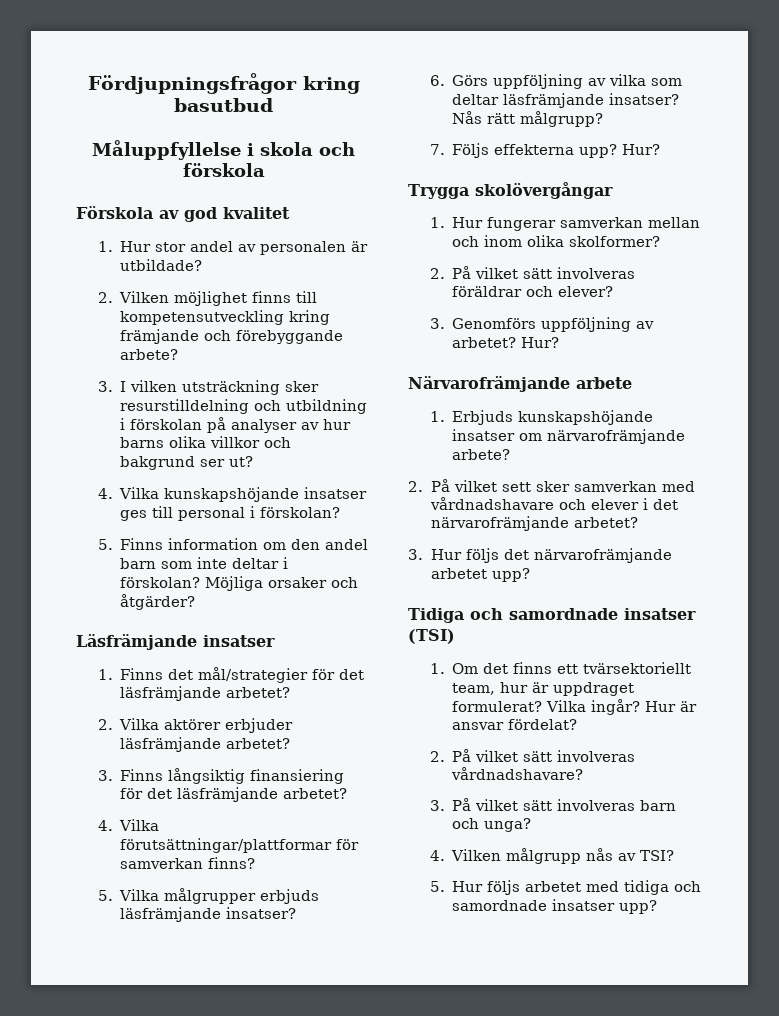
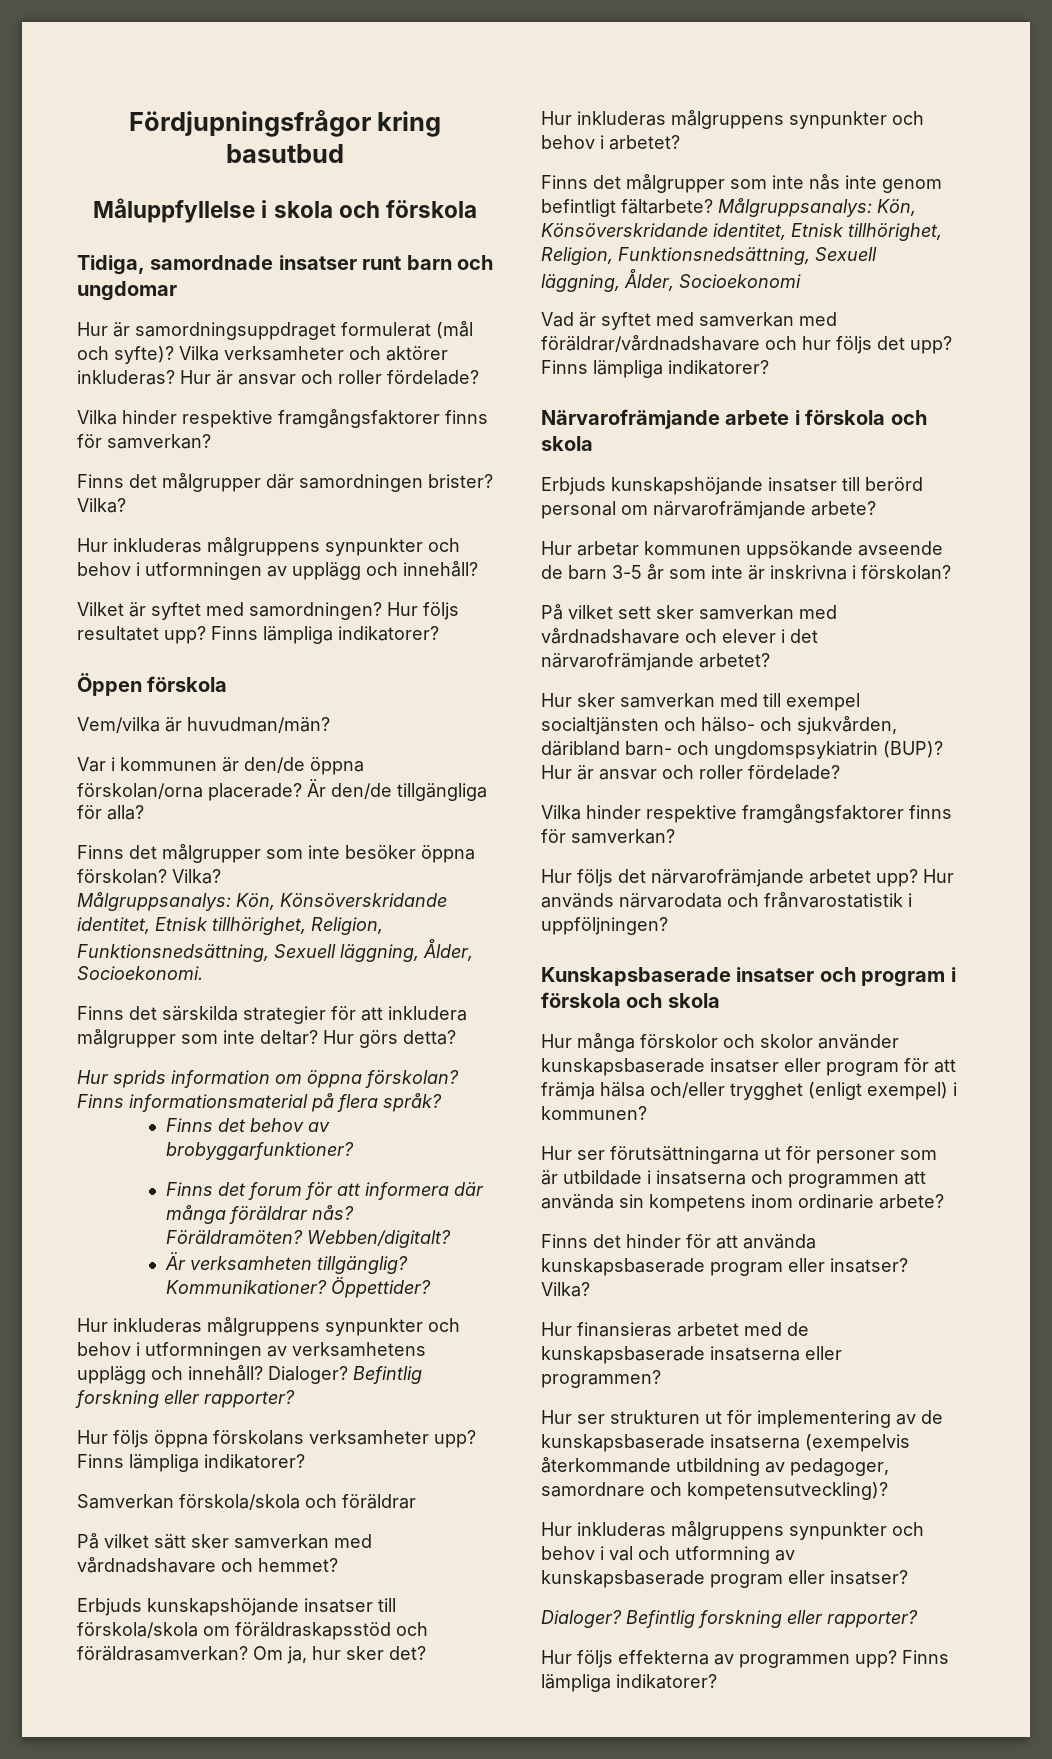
- Förskola av god kvalitet
- 1. Hur stor andel av personalen är utbildade?
- 2. Vilken möjlighet finns till kompetensutveckling kring främjande och förebyggande arbete?
- 3. I vilken utsträckning sker resurstilldelning och utbildning i förskolan på analyser av hur barns olika villkor och bakgrund ser ut?
- 4. Vilka kunskapshöjande insatser ges till personal i förskolan?
- 5. Finns information om den andel barn som inte deltar i förskolan? Möjliga orsaker och åtgärder?
- Läsfrämjande insatser
- 1. Finns det mål/strategier för det läsfrämjande arbetet?
- 2. Vilka aktörer erbjuder läsfrämjande arbetet?
- 3. Finns långsiktig finansiering för det läsfrämjande arbetet?
- 4. Vilka förutsättningar/plattformar för samverkan finns?
- 5. Vilka målgrupper erbjuds läsfrämjande insatser?
- 6. Görs uppföljning av vilka som deltar läsfrämjande insatser? Nås rätt målgrupp?
- 7. Följs effekterna upp? Hur?
- Trygga skolövergångar
- 1. Hur fungerar samverkan mellan och inom olika skolformer?
- 2. På vilket sätt involveras föräldrar och elever?
- 3. Genomförs uppföljning av arbetet? Hur?
- Närvarofrämjande arbete
- 1. Erbjuds kunskapshöjande insatser om närvarofrämjande arbete?
- 2. På vilket sett sker samverkan med vårdnadshavare och elever i det närvarofrämjande arbetet?
+ Tidiga, samordnade insatser runt barn och ungdomar
+ Hur är samordningsuppdraget formulerat (mål och syfte)? Vilka verksamheter och aktörer inkluderas? Hur är ansvar och roller fördelade?
+ Vilka hinder respektive framgångsfaktorer finns för samverkan?
+ Finns det målgrupper där samordningen brister? Vilka?
+ Hur inkluderas målgruppens synpunkter och behov i utformningen av upplägg och innehåll?
+ Vilket är syftet med samordningen? Hur följs resultatet upp? Finns lämpliga indikatorer?
+ Öppen förskola
+ Vem/vilka är huvudman/män?
+ Var i kommunen är den/de öppna förskolan/orna placerade? Är den/de tillgängliga för alla?
+ Finns det målgrupper som inte besöker öppna förskolan? Vilka?
+ Målgruppsanalys: Kön, Könsöverskridande identitet, Etnisk tillhörighet, Religion, Funktionsnedsättning, Sexuell läggning, Ålder, Socioekonomi.
+ Finns det särskilda strategier för att inkludera målgrupper som inte deltar? Hur görs detta?
+ Hur sprids information om öppna förskolan? Finns informationsmaterial på flera språk?
+ Finns det behov av brobyggarfunktioner?
+ Finns det forum för att informera där många föräldrar nås? Föräldramöten? Webben/digitalt?
+ Är verksamheten tillgänglig? Kommunikationer? Öppettider?
+ Hur inkluderas målgruppens synpunkter och behov i utformningen av verksamhetens upplägg och innehåll? Dialoger? Befintlig forskning eller rapporter?
+ Hur följs öppna förskolans verksamheter upp? Finns lämpliga indikatorer?
+ Samverkan förskola/skola och föräldrar
+ På vilket sätt sker samverkan med vårdnadshavare och hemmet?
+ Erbjuds kunskapshöjande insatser till förskola/skola om föräldraskapsstöd och föräldrasamverkan? Om ja, hur sker det?
+ Hur inkluderas målgruppens synpunkter och behov i arbetet?
+ Finns det målgrupper som inte nås inte genom befintligt fältarbete? Målgruppsanalys: Kön, Könsöverskridande identitet, Etnisk tillhörighet, Religion, Funktionsnedsättning, Sexuell läggning, Ålder, Socioekonomi
+ Vad är syftet med samverkan med föräldrar/vårdnadshavare och hur följs det upp? Finns lämpliga indikatorer?
+ Närvarofrämjande arbete i förskola och skola
+ Erbjuds kunskapshöjande insatser till berörd personal om närvarofrämjande arbete?
+ Hur arbetar kommunen uppsökande avseende de barn 3-5 år som inte är inskrivna i förskolan?
+ På vilket sett sker samverkan med vårdnadshavare och elever i det närvarofrämjande arbetet?
- 3. Hur följs det närvarofrämjande arbetet upp?
- Tidiga och samordnade insatser (TSI)
- 1. Om det finns ett tvärsektoriellt team, hur är uppdraget formulerat? Vilka ingår? Hur är ansvar fördelat?
- 2. På vilket sätt involveras vårdnadshavare?
- 3. På vilket sätt involveras barn och unga?
- 4. Vilken målgrupp nås av TSI?
- 5. Hur följs arbetet med tidiga och samordnade insatser upp?
+ Hur sker samverkan med till exempel socialtjänsten och hälso- och sjukvården, däribland barn- och ungdomspsykiatrin (BUP)? Hur är ansvar och roller fördelade?
+ Vilka hinder respektive framgångsfaktorer finns för samverkan?
+ Hur följs det närvarofrämjande arbetet upp? Hur används närvarodata och frånvarostatistik i uppföljningen?
+ Kunskapsbaserade insatser och program i förskola och skola
+ Hur många förskolor och skolor använder kunskapsbaserade insatser eller program för att främja hälsa och/eller trygghet (enligt exempel) i kommunen?
+ Hur ser förutsättningarna ut för personer som är utbildade i insatserna och programmen att använda sin kompetens inom ordinarie arbete?
+ Finns det hinder för att använda kunskapsbaserade program eller insatser? Vilka?
+ Hur finansieras arbetet med de kunskapsbaserade insatserna eller programmen?
+ Hur ser strukturen ut för implementering av de kunskapsbaserade insatserna (exempelvis återkommande utbildning av pedagoger, samordnare och kompetensutveckling)?
+ Hur inkluderas målgruppens synpunkter och behov i val och utformning av kunskapsbaserade program eller insatser?
+ Dialoger? Befintlig forskning eller rapporter?
+ Hur följs effekterna av programmen upp? Finns lämpliga indikatorer?

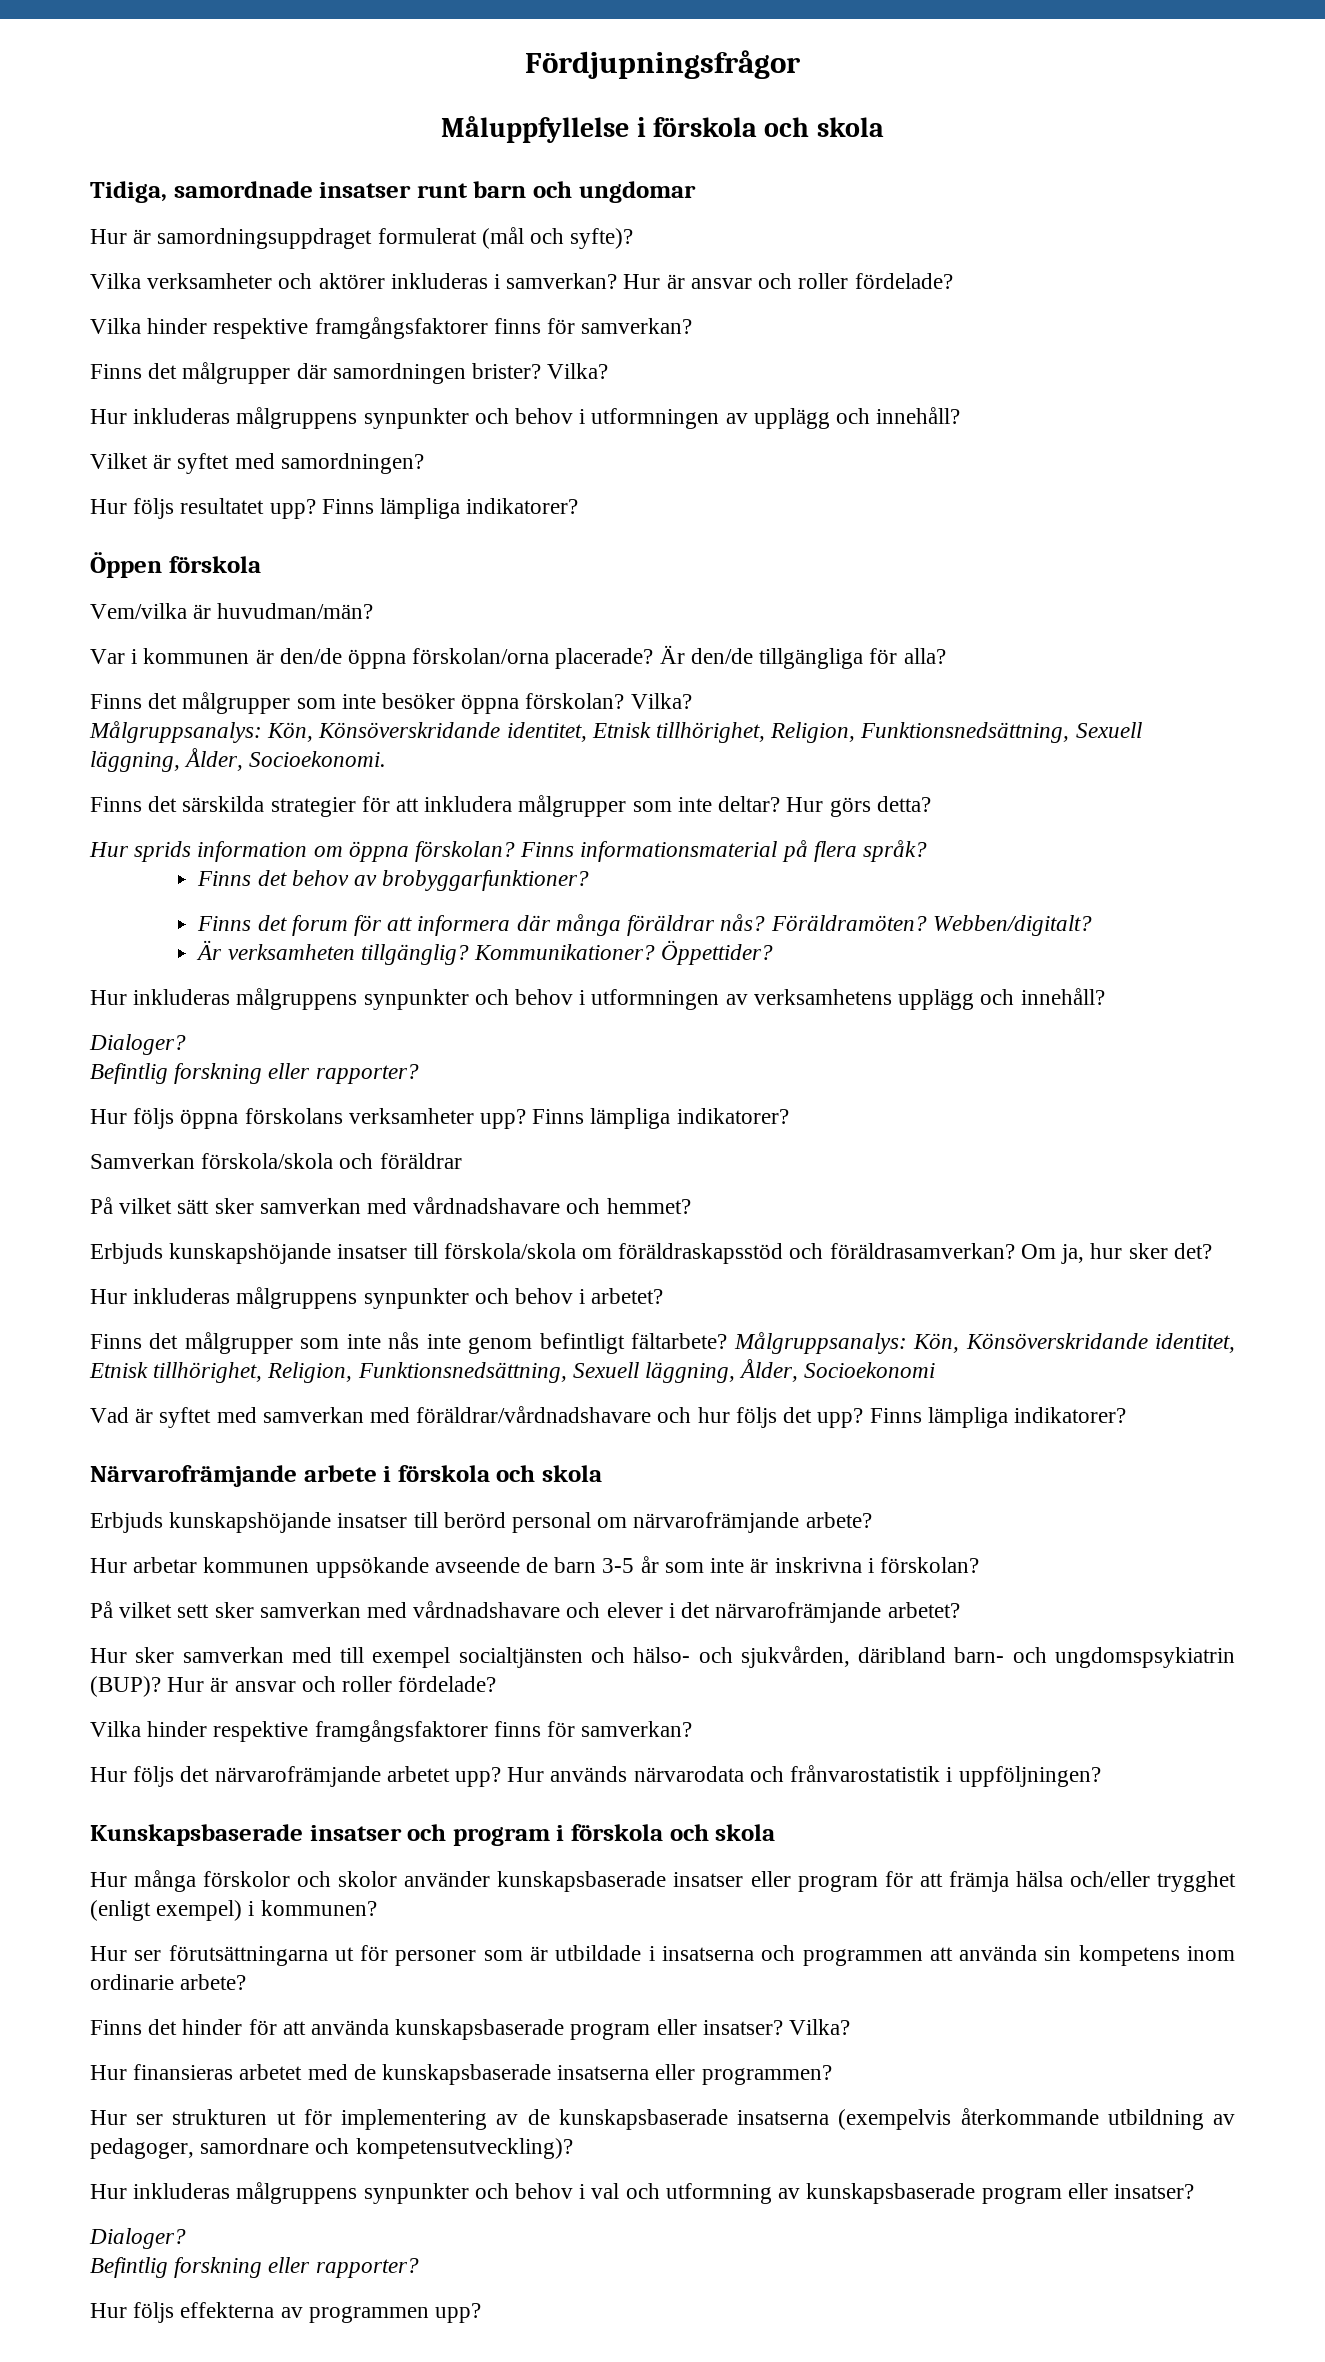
- Fördjupningsfrågor kring basutbud
+ Fördjupningsfrågor
- Måluppfyllelse i skola och förskola
+ Måluppfyllelse i förskola och skola
- Hur är samordningsuppdraget formulerat (mål och syfte)? Vilka verksamheter och aktörer inkluderas?
+ Hur är samordningsuppdraget formulerat (mål och syfte)?
+ Vilka verksamheter och aktörer inkluderas i samverkan?
- Vilket är syftet med samordningen? Hur följs resultatet upp?
+ Vilket är syftet med samordningen?
+ Hur följs resultatet upp?
- Hur inkluderas målgruppens synpunkter och behov i utformningen av verksamhetens upplägg och innehåll? Dialoger? Befintlig forskning eller rapporter?
+ Hur inkluderas målgruppens synpunkter och behov i utformningen av verksamhetens upplägg och innehåll?
+ Dialoger?
+ Befintlig forskning eller rapporter?
  Hur inkluderas målgruppens synpunkter och behov i val och utformning av kunskapsbaserade program eller insatser?
- Dialoger? Befintlig forskning eller rapporter?
+ Dialoger?
+ Befintlig forskning eller rapporter?
- Hur följs effekterna av programmen upp? Finns lämpliga indikatorer?
+ Hur följs effekterna av programmen upp?

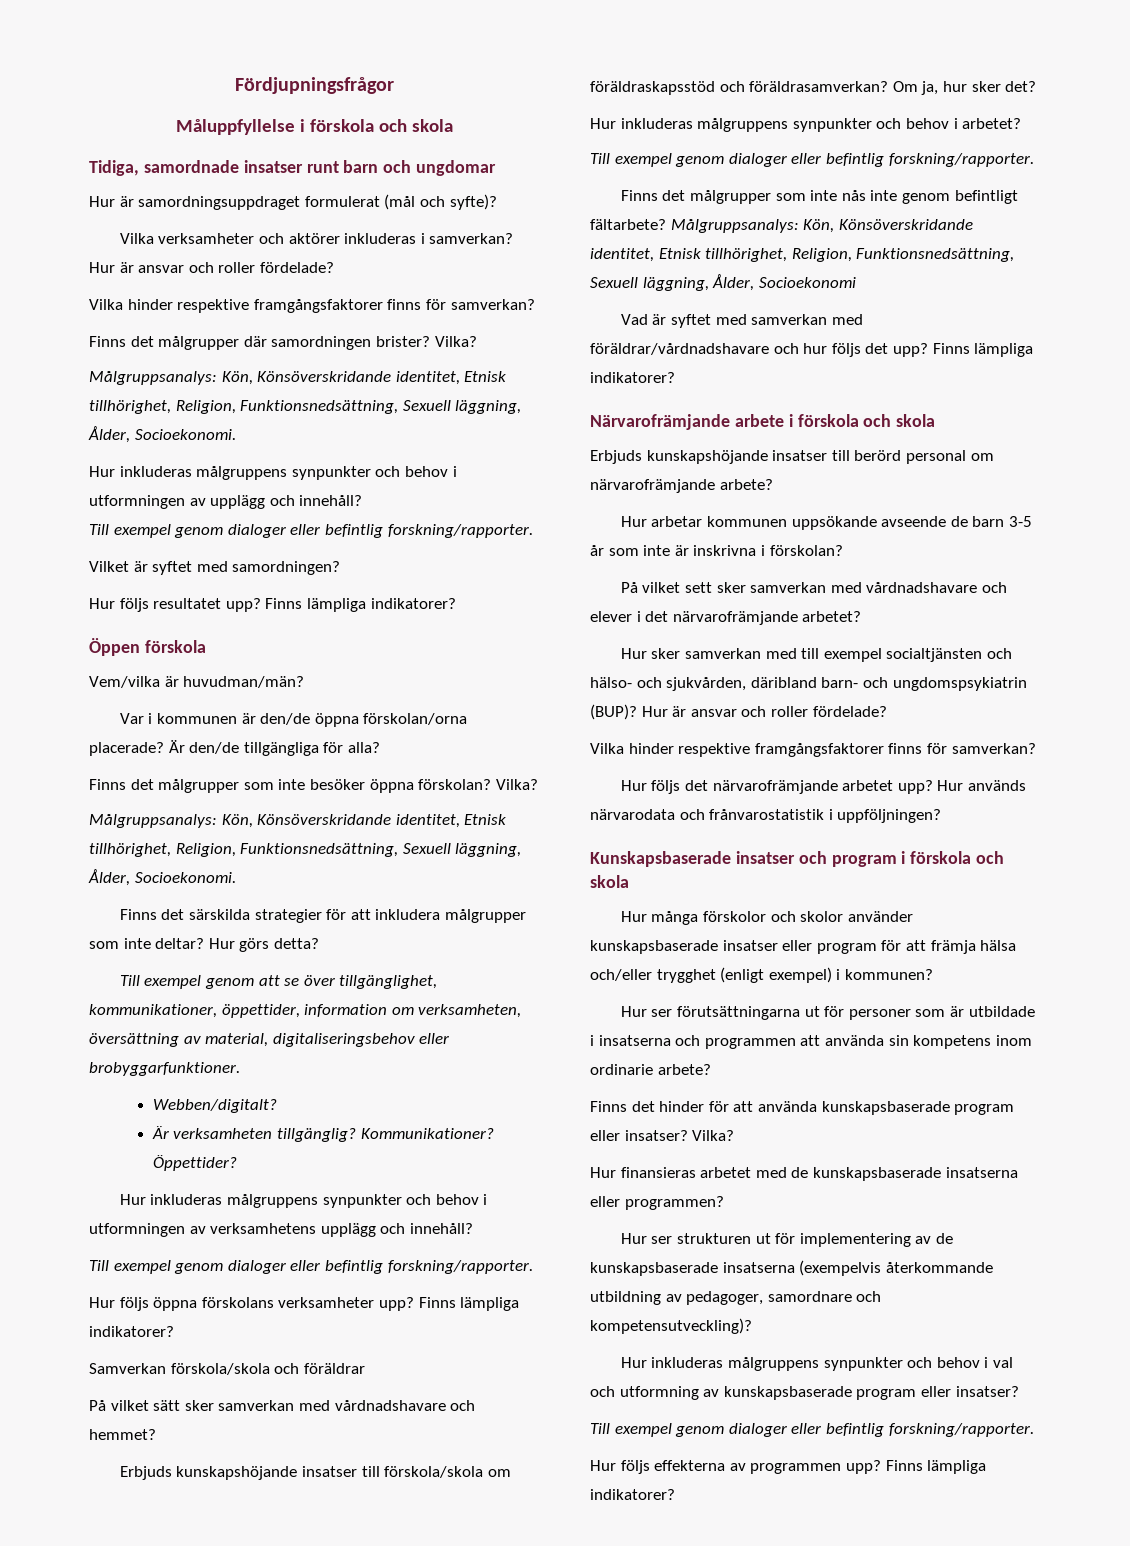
  Finns det målgrupper där samordningen brister? Vilka?
+ Målgruppsanalys: Kön, Könsöverskridande identitet, Etnisk tillhörighet, Religion, Funktionsnedsättning, Sexuell läggning, Ålder, Socioekonomi.
  Hur inkluderas målgruppens synpunkter och behov i utformningen av upplägg och innehåll?
+ Till exempel genom dialoger eller befintlig forskning/rapporter.
- Hur sprids information om öppna förskolan? Finns informationsmaterial på flera språk?
- Finns det behov av brobyggarfunktioner?
- Finns det forum för att informera där många föräldrar nås? Föräldramöten? Webben/digitalt?
+ Till exempel genom att se över tillgänglighet, kommunikationer, öppettider, information om verksamheten, översättning av material, digitaliseringsbehov eller brobyggarfunktioner.
+ Webben/digitalt?
  Hur inkluderas målgruppens synpunkter och behov i utformningen av verksamhetens upplägg och innehåll?
- Dialoger?
- Befintlig forskning eller rapporter?
+ Till exempel genom dialoger eller befintlig forskning/rapporter.
  Hur inkluderas målgruppens synpunkter och behov i arbetet?
+ Till exempel genom dialoger eller befintlig forskning/rapporter.
  Hur inkluderas målgruppens synpunkter och behov i val och utformning av kunskapsbaserade program eller insatser?
- Dialoger?
- Befintlig forskning eller rapporter?
+ Till exempel genom dialoger eller befintlig forskning/rapporter.
- Hur följs effekterna av programmen upp?
+ Hur följs effekterna av programmen upp? Finns lämpliga indikatorer?

